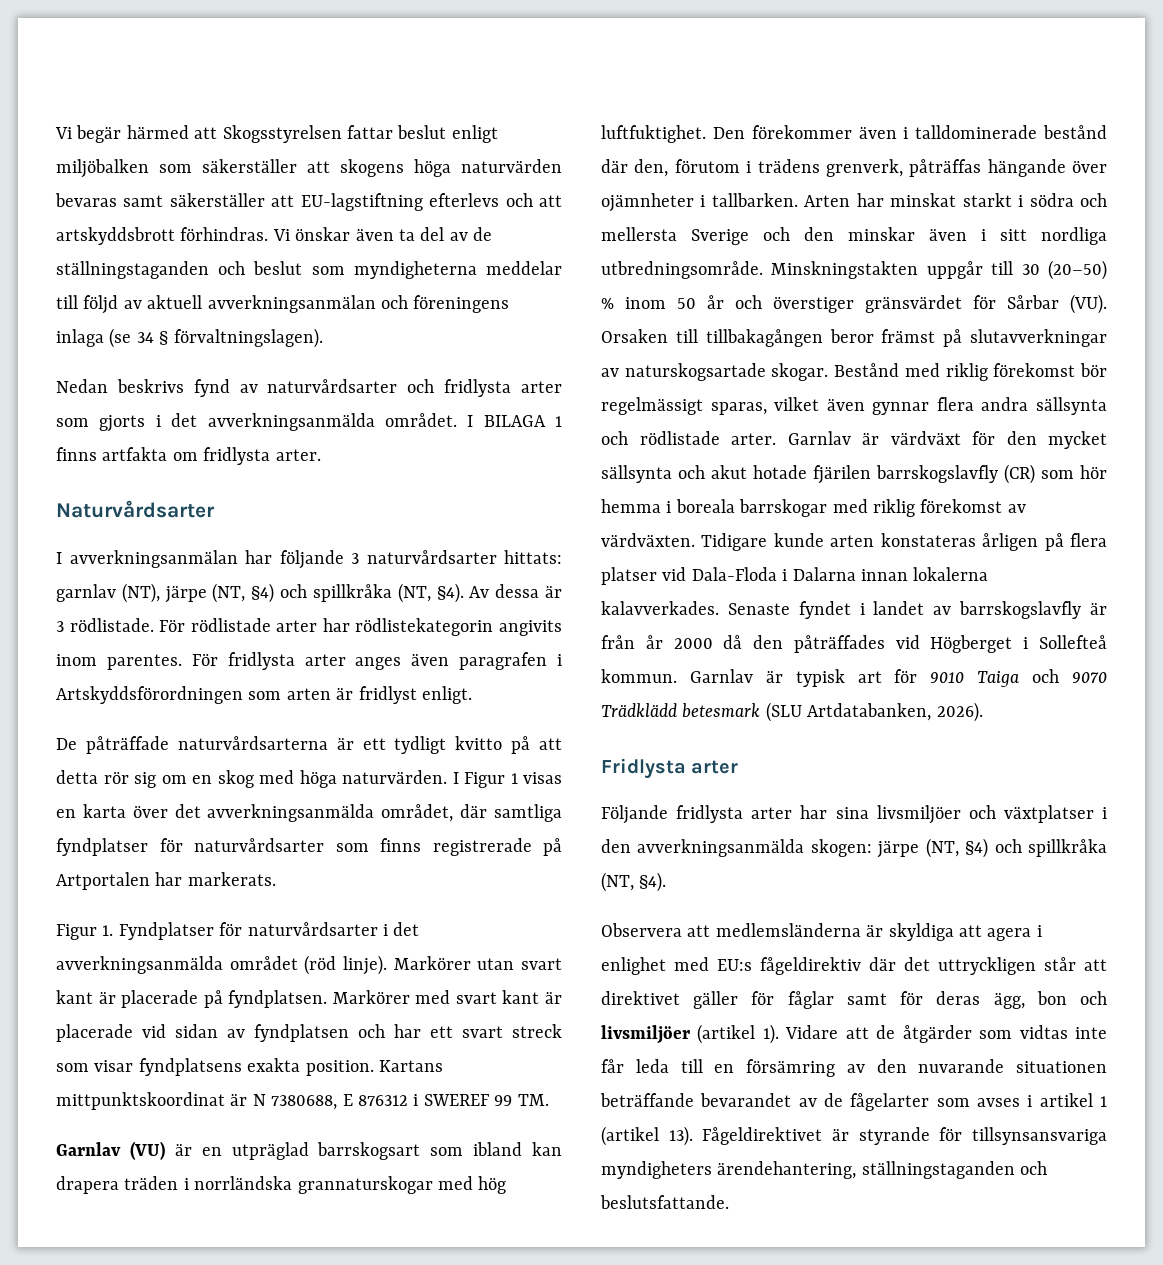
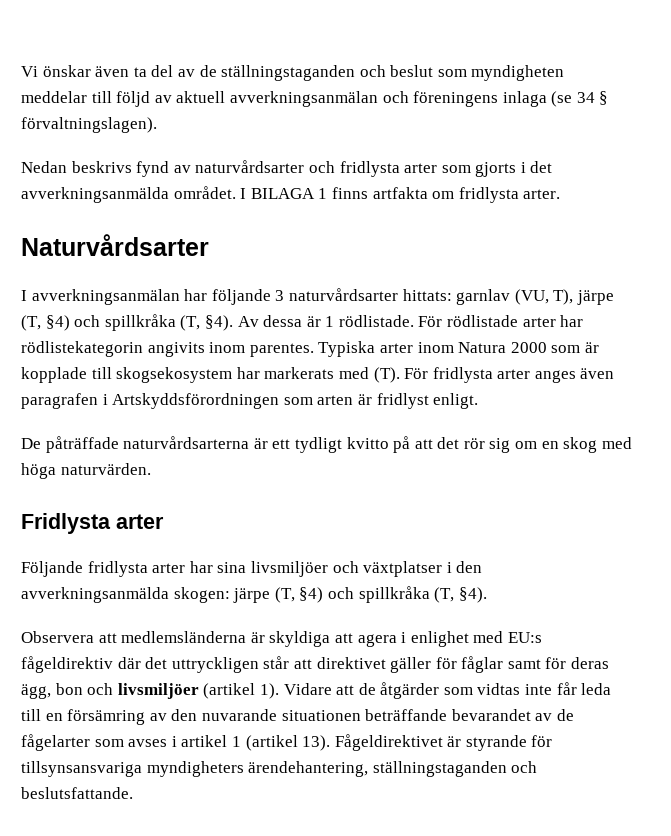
- Vi begär härmed att Skogsstyrelsen fattar beslut enligt miljöbalken som säkerställer att skogens höga naturvärden bevaras samt säkerställer att EU-lagstiftning efterlevs och att artskyddsbrott förhindras. Vi önskar även ta del av de ställningstaganden och beslut som myndigheterna meddelar till följd av aktuell avverkningsanmälan och föreningens inlaga (se 34 § förvaltningslagen).
+ Vi önskar även ta del av de ställningstaganden och beslut som myndigheten meddelar till följd av aktuell avverkningsanmälan och föreningens inlaga (se 34 § förvaltningslagen).
- I avverkningsanmälan har följande 3 naturvårdsarter hittats: garnlav (NT), järpe (NT, §4) och spillkråka (NT, §4).
+ I avverkningsanmälan har följande 3 naturvårdsarter hittats: garnlav (VU, T), järpe (T, §4) och spillkråka (T, §4).
- Av dessa är 3 rödlistade.
+ Av dessa är 1 rödlistade.
- För fridlysta arter anges även paragrafen i Artskyddsförordningen som arten är fridlyst enligt.
+ Typiska arter inom Natura 2000 som är kopplade till skogsekosystem har markerats med (T). För fridlysta arter anges även paragrafen i Artskyddsförordningen som arten är fridlyst enligt.
- De påträffade naturvårdsarterna är ett tydligt kvitto på att detta rör sig om en skog med höga naturvärden. I Figur 1 visas en karta över det avverkningsanmälda området, där samtliga fyndplatser för naturvårdsarter som finns registrerade på Artportalen har markerats.
- Figur 1. Fyndplatser för naturvårdsarter i det avverkningsanmälda området (röd linje). Markörer utan svart kant är placerade på fyndplatsen. Markörer med svart kant är placerade vid sidan av fyndplatsen och har ett svart streck som visar fyndplatsens exakta position. Kartans mittpunktskoordinat är N 7380688, E 876312 i SWEREF 99 TM.
- Garnlav (VU) är en utpräglad barrskogsart som ibland kan drapera träden i norrländska grannaturskogar med hög luftfuktighet. Den förekommer även i talldominerade bestånd där den, förutom i trädens grenverk, påträffas hängande över ojämnheter i tallbarken. Arten har minskat starkt i södra och mellersta Sverige och den minskar även i sitt nordliga utbredningsområde. Minskningstakten uppgår till 30 (20–50) % inom 50 år och överstiger gränsvärdet för Sårbar (VU). Orsaken till tillbakagången beror främst på slutavverkningar av naturskogsartade skogar. Bestånd med riklig förekomst bör regelmässigt sparas, vilket även gynnar flera andra sällsynta och rödlistade arter. Garnlav är värdväxt för den mycket sällsynta och akut hotade fjärilen barrskogslavfly (CR) som hör hemma i boreala barrskogar med riklig förekomst av värdväxten. Tidigare kunde arten konstateras årligen på flera platser vid Dala-Floda i Dalarna innan lokalerna kalavverkades. Senaste fyndet i landet av barrskogslavfly är från år 2000 då den påträffades vid Högberget i Sollefteå kommun. Garnlav är typisk art för 9010 Taiga och 9070 Trädklädd betesmark (SLU Artdatabanken, 2026).
+ De påträffade naturvårdsarterna är ett tydligt kvitto på att det rör sig om en skog med höga naturvärden.
- Följande fridlysta arter har sina livsmiljöer och växtplatser i den avverkningsanmälda skogen: järpe (NT, §4) och spillkråka (NT, §4).
+ Följande fridlysta arter har sina livsmiljöer och växtplatser i den avverkningsanmälda skogen: järpe (T, §4) och spillkråka (T, §4).

